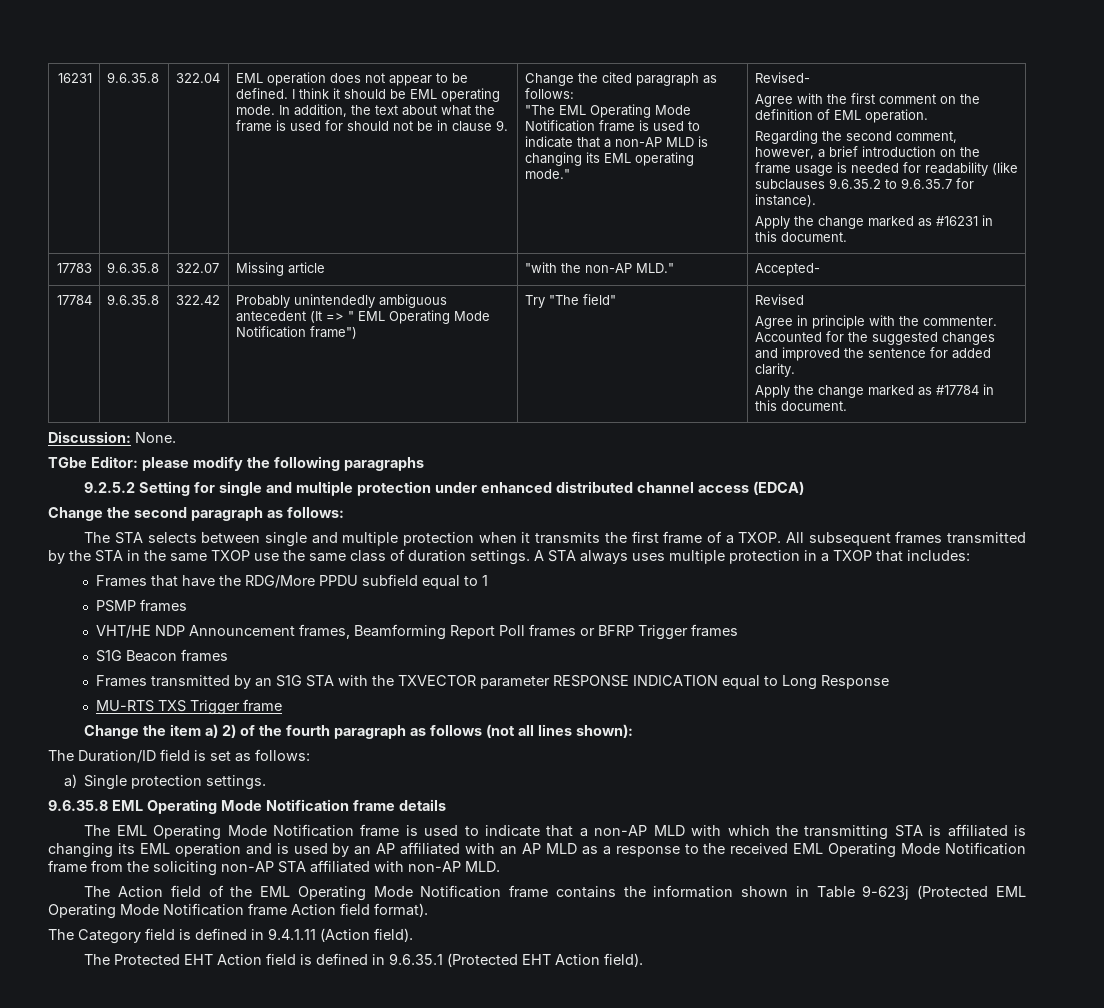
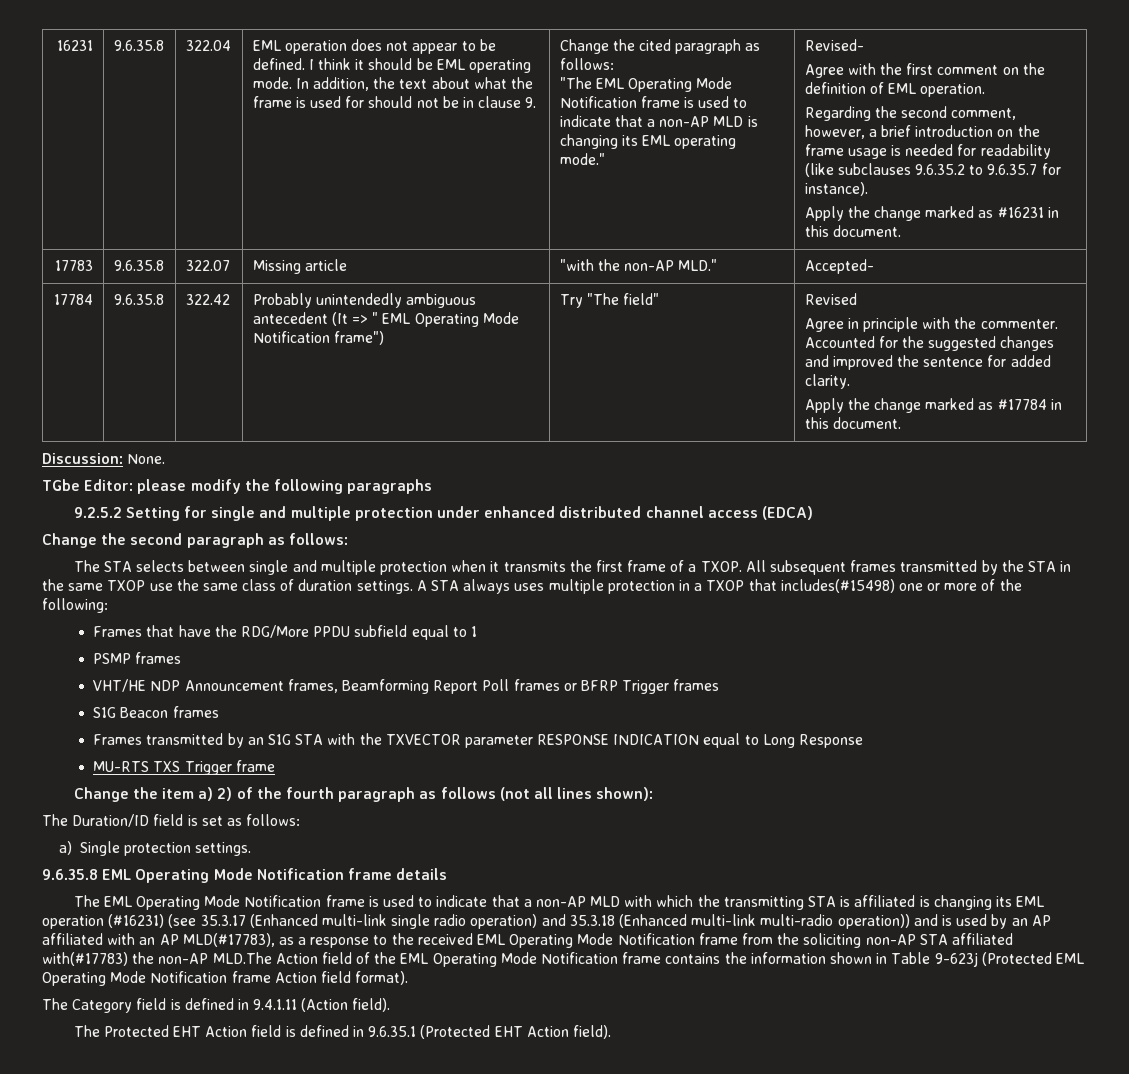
- A STA always uses multiple protection in a TXOP that includes:
+ A STA always uses multiple protection in a TXOP that includes(#15498) one or more of the following:
- The EML Operating Mode Notification frame is used to indicate that a non-AP MLD with which the transmitting STA is affiliated is changing its EML operation and is used by an AP affiliated with an AP MLD as a response to the received EML Operating Mode Notification frame from the soliciting non-AP STA affiliated with non-AP MLD.
- The Action field of the EML Operating Mode Notification frame contains the information shown in Table 9-623j (Protected EML Operating Mode Notification frame Action field format).
+ The EML Operating Mode Notification frame is used to indicate that a non-AP MLD with which the transmitting STA is affiliated is changing its EML operation (#16231) (see 35.3.17 (Enhanced multi-link single radio operation) and 35.3.18 (Enhanced multi-link multi-radio operation)) and is used by an AP affiliated with an AP MLD(#17783), as a response to the received EML Operating Mode Notification frame from the soliciting non-AP STA affiliated with(#17783) the non-AP MLD.The Action field of the EML Operating Mode Notification frame contains the information shown in Table 9-623j (Protected EML Operating Mode Notification frame Action field format).

